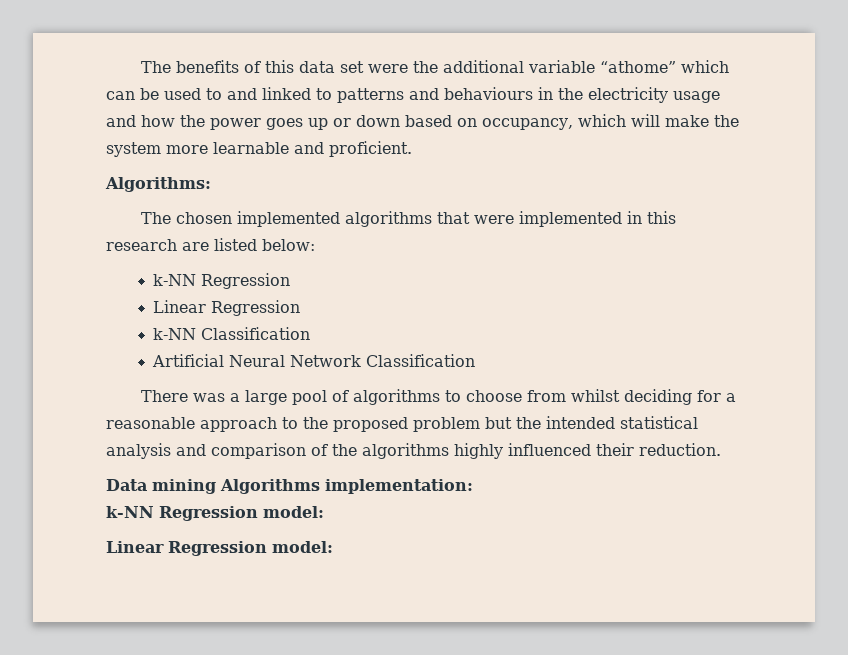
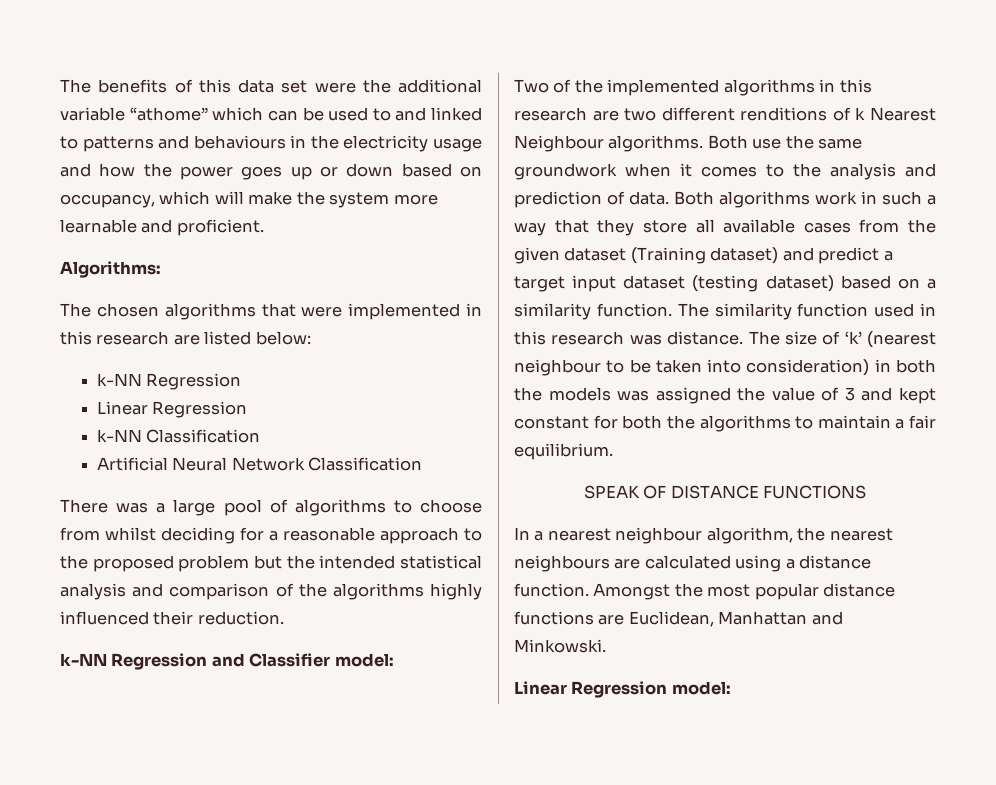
- The chosen implemented algorithms that were implemented in this research are listed below:
+ The chosen algorithms that were implemented in this research are listed below:
- Data mining Algorithms implementation:
- k-NN Regression model:
+ k-NN Regression and Classifier model:
+ Two of the implemented algorithms in this research are two different renditions of k Nearest Neighbour algorithms. Both use the same groundwork when it comes to the analysis and prediction of data. Both algorithms work in such a way that they store all available cases from the given dataset (Training dataset) and predict a target input dataset (testing dataset) based on a similarity function. The similarity function used in this research was distance. The size of ‘k’ (nearest neighbour to be taken into consideration) in both the models was assigned the value of 3 and kept constant for both the algorithms to maintain a fair equilibrium.
+ SPEAK OF DISTANCE FUNCTIONS
+ In a nearest neighbour algorithm, the nearest neighbours are calculated using a distance function. Amongst the most popular distance functions are Euclidean, Manhattan and Minkowski.

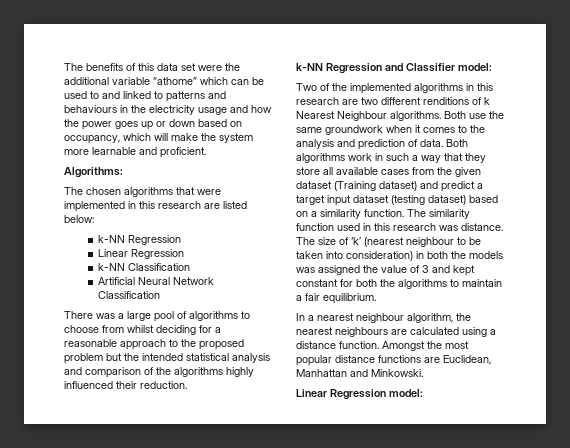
- SPEAK OF DISTANCE FUNCTIONS

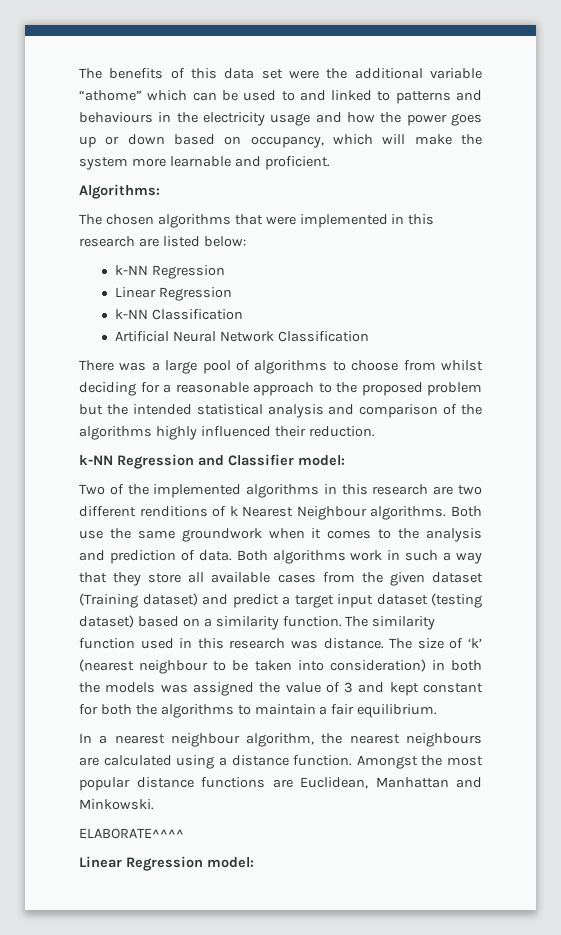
+ ELABORATE^^^^

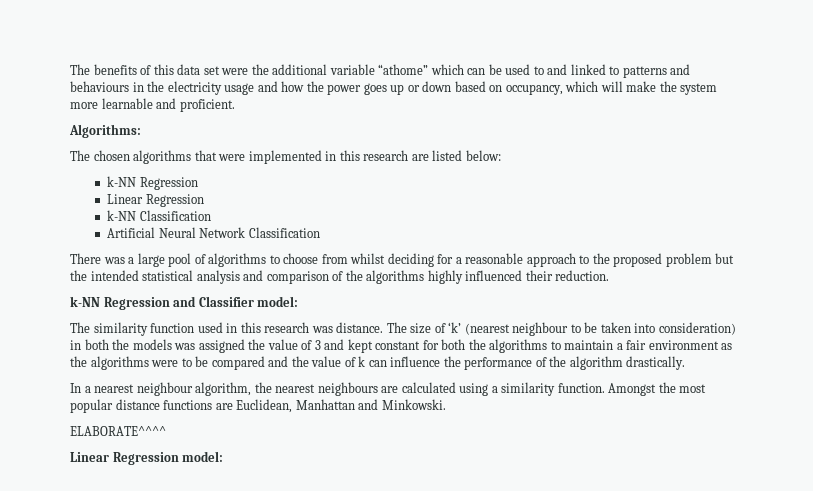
- Two of the implemented algorithms in this research are two different renditions of k Nearest Neighbour algorithms. Both use the same groundwork when it comes to the analysis and prediction of data. Both algorithms work in such a way that they store all available cases from the given dataset (Training dataset) and predict a target input dataset (testing dataset) based on a similarity function.
- The size of ‘k’ (nearest neighbour to be taken into consideration) in both the models was assigned the value of 3 and kept constant for both the algorithms to maintain a fair equilibrium.
+ The size of ‘k’ (nearest neighbour to be taken into consideration) in both the models was assigned the value of 3 and kept constant for both the algorithms to maintain a fair environment as the algorithms were to be compared and the value of k can influence the performance of the algorithm drastically.
- In a nearest neighbour algorithm, the nearest neighbours are calculated using a distance function.
+ In a nearest neighbour algorithm, the nearest neighbours are calculated using a similarity function.

